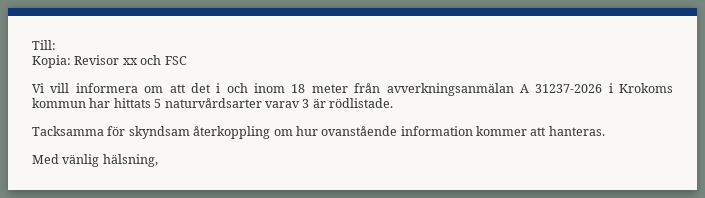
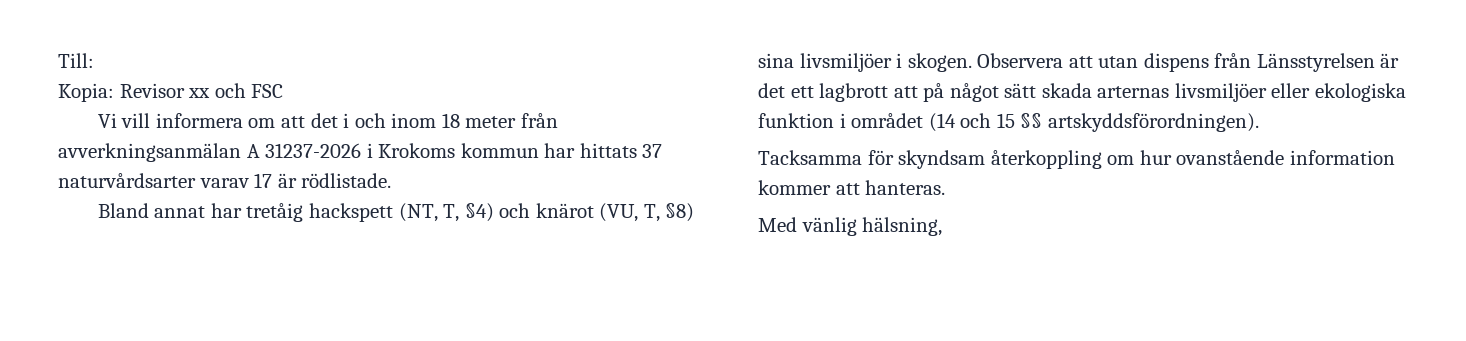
- Vi vill informera om att det i och inom 18 meter från avverkningsanmälan A 31237-2026 i Krokoms kommun har hittats 5 naturvårdsarter varav 3 är rödlistade.
+ Vi vill informera om att det i och inom 18 meter från avverkningsanmälan A 31237-2026 i Krokoms kommun har hittats 37 naturvårdsarter varav 17 är rödlistade.
+ Bland annat har tretåig hackspett (NT, T, §4) och knärot (VU, T, §8) sina livsmiljöer i skogen. Observera att utan dispens från Länsstyrelsen är det ett lagbrott att på något sätt skada arternas livsmiljöer eller ekologiska funktion i området (14 och 15 §§ artskyddsförordningen).

